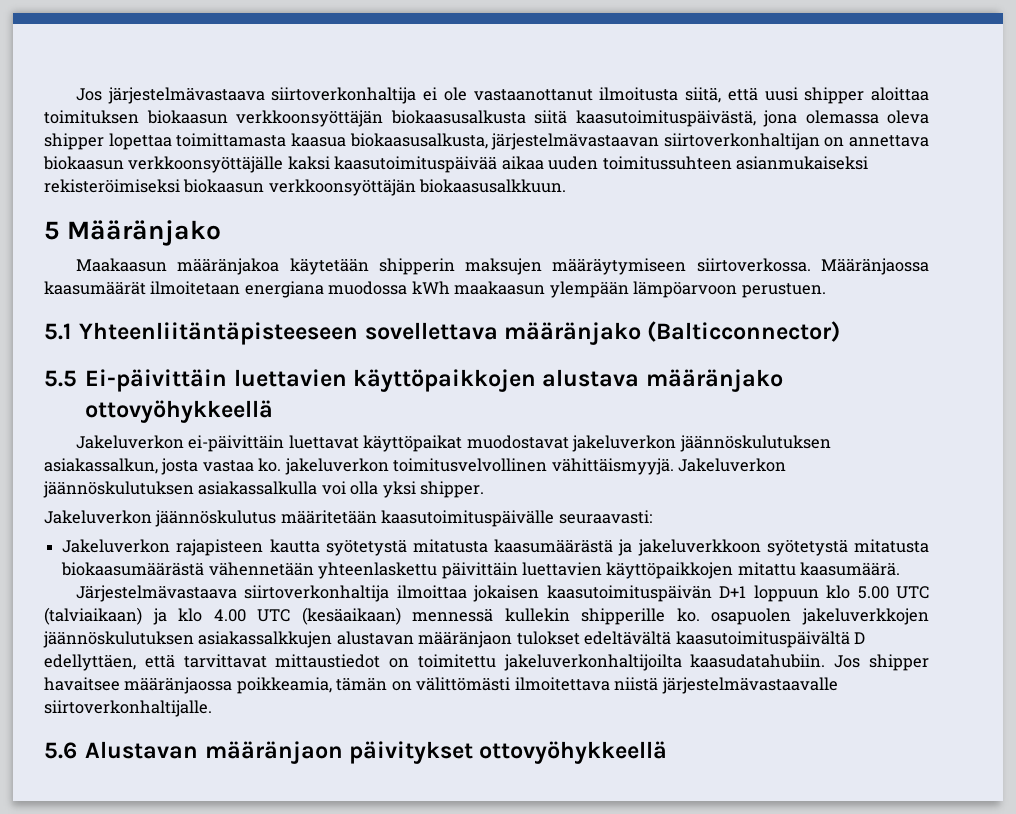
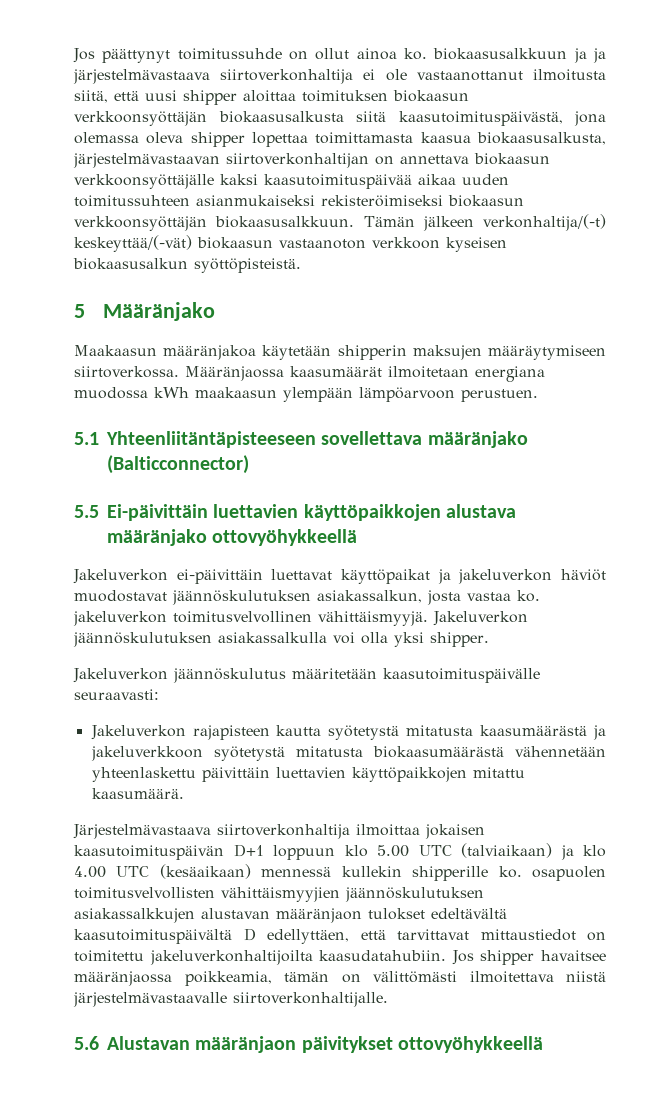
- Jos järjestelmävastaava siirtoverkonhaltija ei ole vastaanottanut ilmoitusta siitä, että uusi shipper aloittaa toimituksen biokaasun verkkoonsyöttäjän biokaasusalkusta siitä kaasutoimituspäivästä, jona olemassa oleva shipper lopettaa toimittamasta kaasua biokaasusalkusta, järjestelmävastaavan siirtoverkonhaltijan on annettava biokaasun verkkoonsyöttäjälle kaksi kaasutoimituspäivää aikaa uuden toimitussuhteen asianmukaiseksi rekisteröimiseksi biokaasun verkkoonsyöttäjän biokaasusalkkuun.
+ Jos päättynyt toimitussuhde on ollut ainoa ko. biokaasusalkkuun ja ja järjestelmävastaava siirtoverkonhaltija ei ole vastaanottanut ilmoitusta siitä, että uusi shipper aloittaa toimituksen biokaasun verkkoonsyöttäjän biokaasusalkusta siitä kaasutoimituspäivästä, jona olemassa oleva shipper lopettaa toimittamasta kaasua biokaasusalkusta, järjestelmävastaavan siirtoverkonhaltijan on annettava biokaasun verkkoonsyöttäjälle kaksi kaasutoimituspäivää aikaa uuden toimitussuhteen asianmukaiseksi rekisteröimiseksi biokaasun verkkoonsyöttäjän biokaasusalkkuun. Tämän jälkeen verkonhaltija/(-t) keskeyttää/(-vät) biokaasun vastaanoton verkkoon kyseisen biokaasusalkun syöttöpisteistä.
- Jakeluverkon ei-päivittäin luettavat käyttöpaikat muodostavat jakeluverkon jäännöskulutuksen asiakassalkun, josta vastaa ko. jakeluverkon toimitusvelvollinen vähittäismyyjä.
+ Jakeluverkon ei-päivittäin luettavat käyttöpaikat ja jakeluverkon häviöt muodostavat jäännöskulutuksen asiakassalkun, josta vastaa ko. jakeluverkon toimitusvelvollinen vähittäismyyjä.
- Järjestelmävastaava siirtoverkonhaltija ilmoittaa jokaisen kaasutoimituspäivän D+1 loppuun klo 5.00 UTC (talviaikaan) ja klo 4.00 UTC (kesäaikaan) mennessä kullekin shipperille ko. osapuolen jakeluverkkojen jäännöskulutuksen asiakassalkkujen alustavan määränjaon tulokset edeltävältä kaasutoimituspäivältä D edellyttäen, että tarvittavat mittaustiedot on toimitettu jakeluverkonhaltijoilta kaasudatahubiin.
+ Järjestelmävastaava siirtoverkonhaltija ilmoittaa jokaisen kaasutoimituspäivän D+1 loppuun klo 5.00 UTC (talviaikaan) ja klo 4.00 UTC (kesäaikaan) mennessä kullekin shipperille ko. osapuolen toimitusvelvollisten vähittäismyyjien jäännöskulutuksen asiakassalkkujen alustavan määränjaon tulokset edeltävältä kaasutoimituspäivältä D edellyttäen, että tarvittavat mittaustiedot on toimitettu jakeluverkonhaltijoilta kaasudatahubiin.

